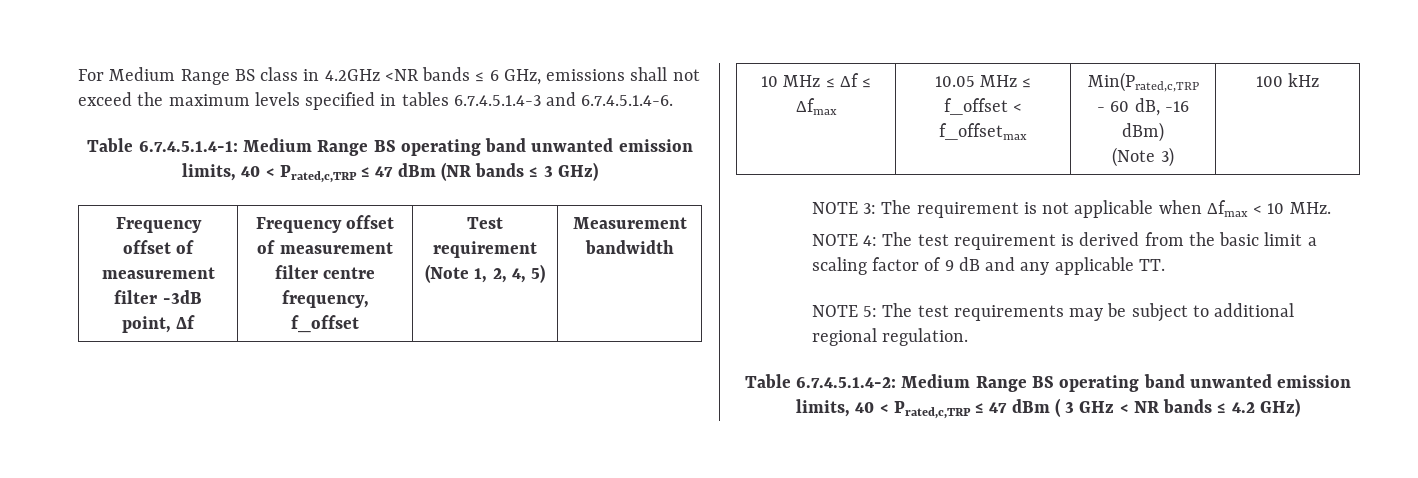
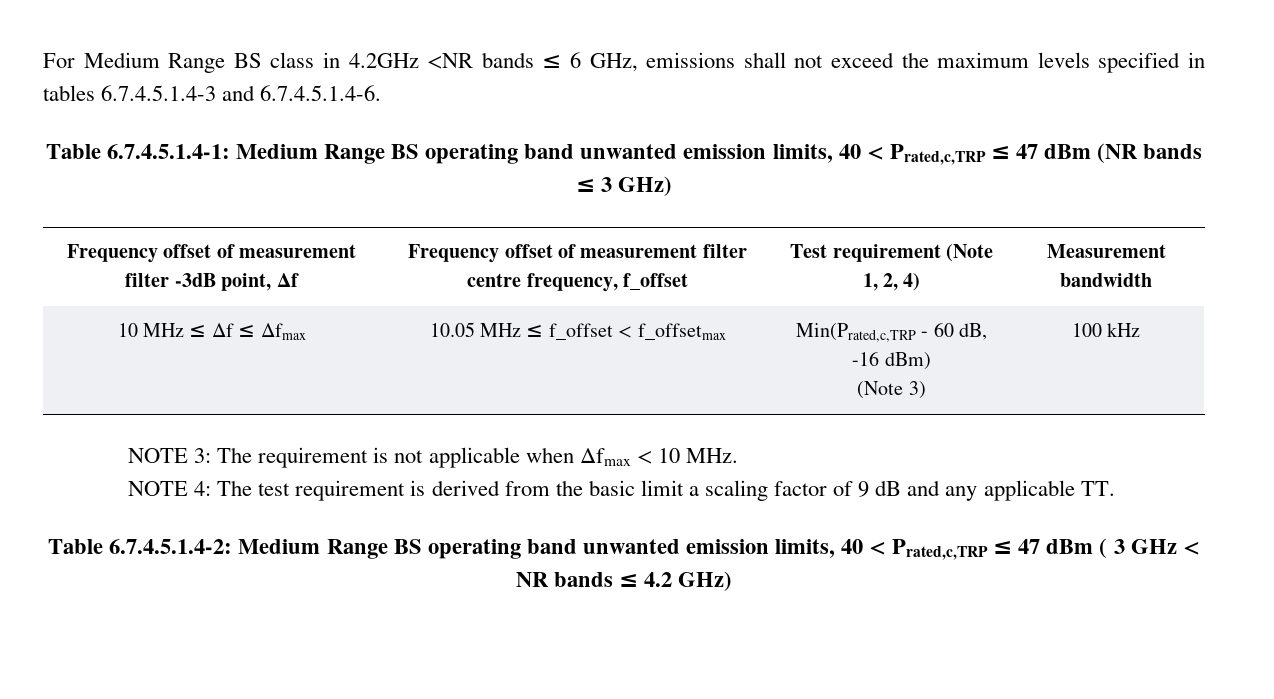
- Frequency offset of measurement filter -3dB point, Δf | Frequency offset of measurement filter centre frequency, f_offset | Test requirement (Note 1, 2, 4, 5) | Measurement bandwidth
+ Frequency offset of measurement filter -3dB point, Δf | Frequency offset of measurement filter centre frequency, f_offset | Test requirement (Note 1, 2, 4) | Measurement bandwidth
- NOTE 5: The test requirements may be subject to additional regional regulation.

